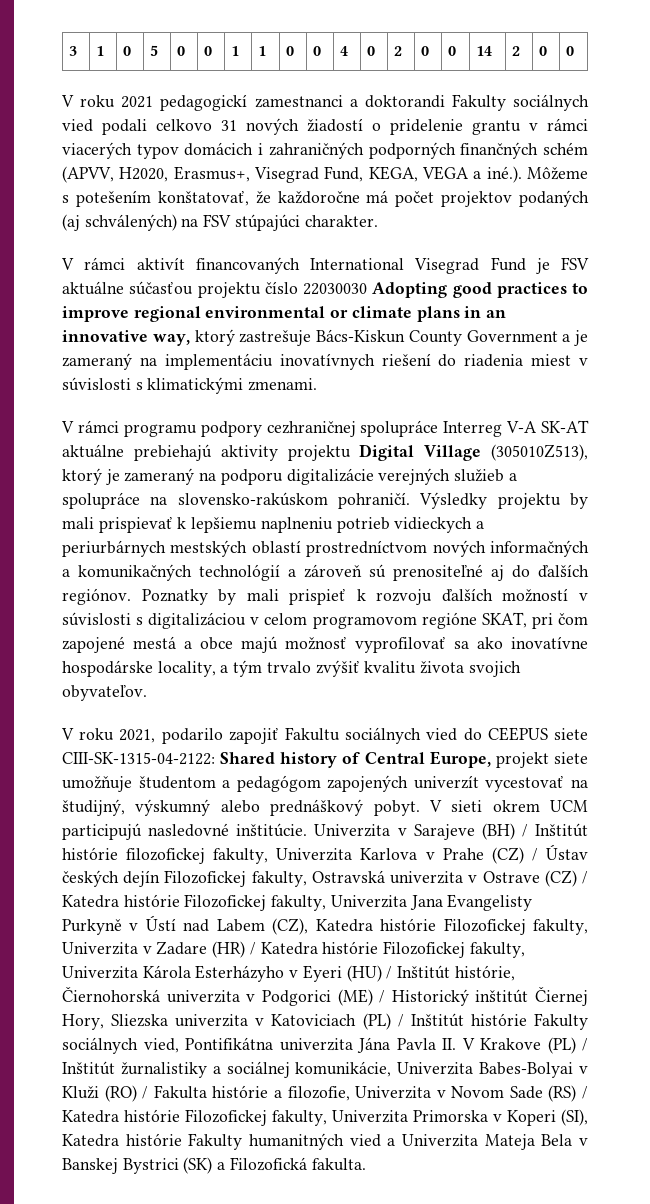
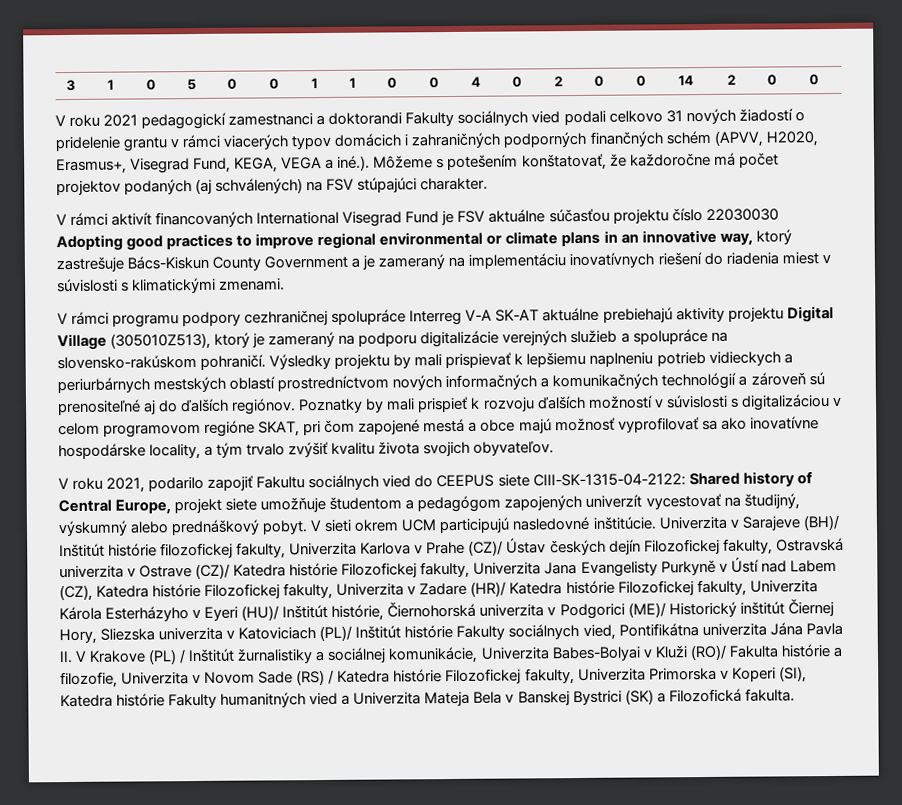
- Univerzita v Sarajeve (BH) / Inštitút histórie filozofickej fakulty, Univerzita Karlova v Prahe (CZ) / Ústav českých dejín Filozofickej fakulty, Ostravská univerzita v Ostrave (CZ) / Katedra histórie Filozofickej fakulty, Univerzita Jana Evangelisty Purkyně v Ústí nad Labem (CZ), Katedra histórie Filozofickej fakulty, Univerzita v Zadare (HR) / Katedra histórie Filozofickej fakulty, Univerzita Károla Esterházyho v Eyeri (HU) / Inštitút histórie, Čiernohorská univerzita v Podgorici (ME) / Historický inštitút Čiernej Hory, Sliezska univerzita v Katoviciach (PL) / Inštitút histórie Fakulty sociálnych vied, Pontifikátna univerzita Jána Pavla II. V Krakove (PL) / Inštitút žurnalistiky a sociálnej komunikácie, Univerzita Babes-Bolyai v Kluži (RO) / Fakulta histórie a filozofie, Univerzita v Novom Sade (RS) / Katedra histórie Filozofickej fakulty, Univerzita Primorska v Koperi (SI), Katedra histórie Fakulty humanitných vied a Univerzita Mateja Bela v Banskej Bystrici (SK) a Filozofická fakulta.
+ Univerzita v Sarajeve (BH)/ Inštitút histórie filozofickej fakulty, Univerzita Karlova v Prahe (CZ)/ Ústav českých dejín Filozofickej fakulty, Ostravská univerzita v Ostrave (CZ)/ Katedra histórie Filozofickej fakulty, Univerzita Jana Evangelisty Purkyně v Ústí nad Labem (CZ), Katedra histórie Filozofickej fakulty, Univerzita v Zadare (HR)/ Katedra histórie Filozofickej fakulty, Univerzita Károla Esterházyho v Eyeri (HU)/ Inštitút histórie, Čiernohorská univerzita v Podgorici (ME)/ Historický inštitút Čiernej Hory, Sliezska univerzita v Katoviciach (PL)/ Inštitút histórie Fakulty sociálnych vied, Pontifikátna univerzita Jána Pavla II. V Krakove (PL) / Inštitút žurnalistiky a sociálnej komunikácie, Univerzita Babes-Bolyai v Kluži (RO)/ Fakulta histórie a filozofie, Univerzita v Novom Sade (RS) / Katedra histórie Filozofickej fakulty, Univerzita Primorska v Koperi (SI), Katedra histórie Fakulty humanitných vied a Univerzita Mateja Bela v Banskej Bystrici (SK) a Filozofická fakulta.

